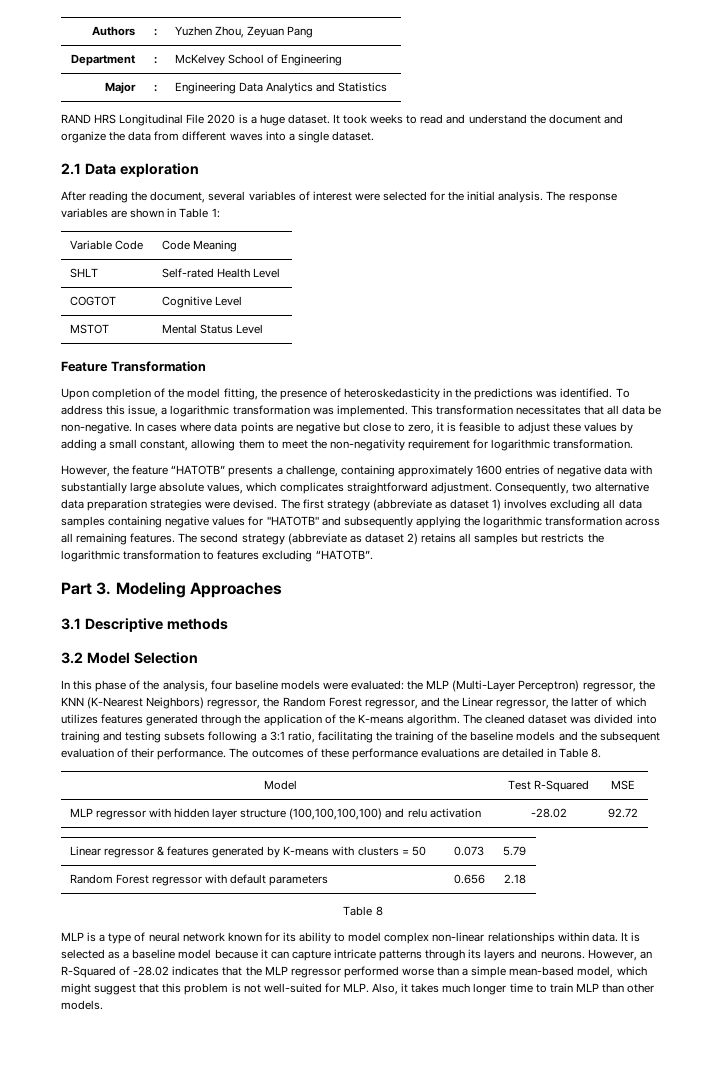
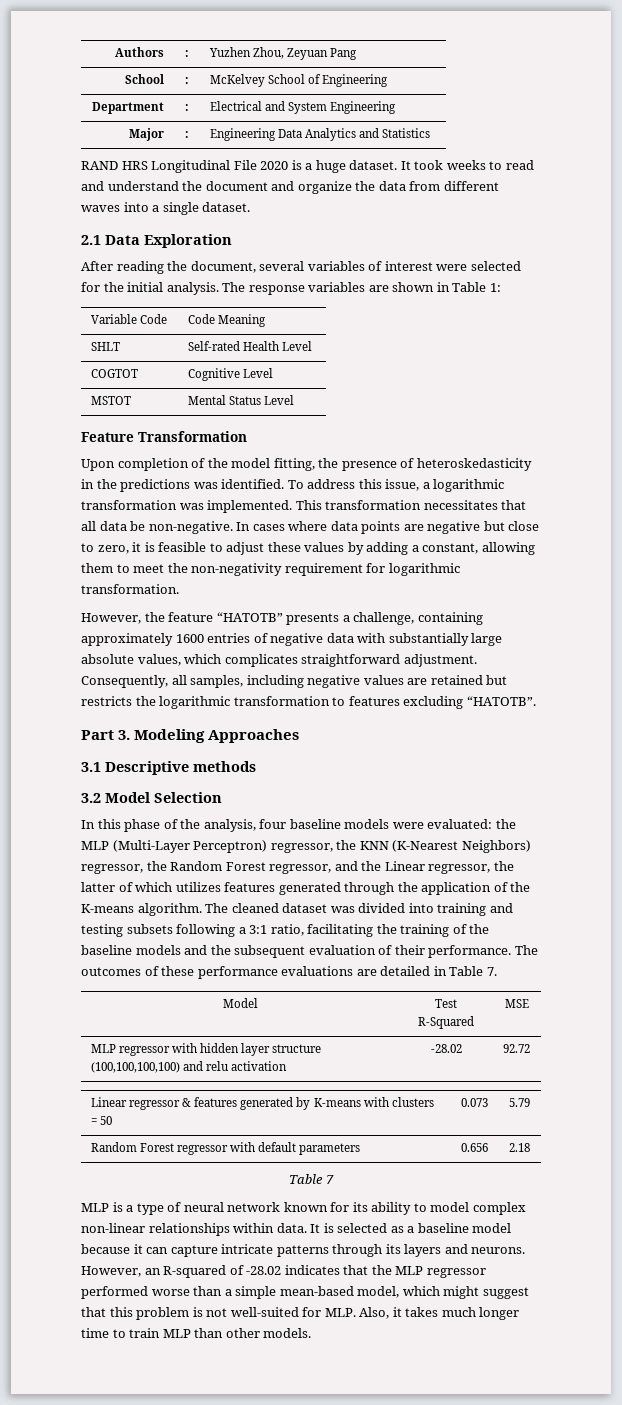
- Department | : | McKelvey School of Engineering
+ School | : | McKelvey School of Engineering
+ Department | : | Electrical and System Engineering
- 2.1 Data exploration
+ 2.1 Data Exploration
- In cases where data points are negative but close to zero, it is feasible to adjust these values by adding a small constant, allowing them to meet the non-negativity requirement for logarithmic transformation.
+ In cases where data points are negative but close to zero, it is feasible to adjust these values by adding a constant, allowing them to meet the non-negativity requirement for logarithmic transformation.
- Consequently, two alternative data preparation strategies were devised. The first strategy (abbreviate as dataset 1) involves excluding all data samples containing negative values for "HATOTB" and subsequently applying the logarithmic transformation across all remaining features. The second strategy (abbreviate as dataset 2) retains all samples but restricts the logarithmic transformation to features excluding “HATOTB”.
+ Consequently, all samples, including negative values are retained but restricts the logarithmic transformation to features excluding “HATOTB”.
- The outcomes of these performance evaluations are detailed in Table 8.
+ The outcomes of these performance evaluations are detailed in Table 7.
- Table 8
+ Table 7
- However, an R-Squared of -28.02 indicates that the MLP regressor performed worse than a simple mean-based model, which might suggest that this problem is not well-suited for MLP. Also, it takes much longer time to train MLP than other models.
+ However, an R-squared of -28.02 indicates that the MLP regressor performed worse than a simple mean-based model, which might suggest that this problem is not well-suited for MLP. Also, it takes much longer time to train MLP than other models.

